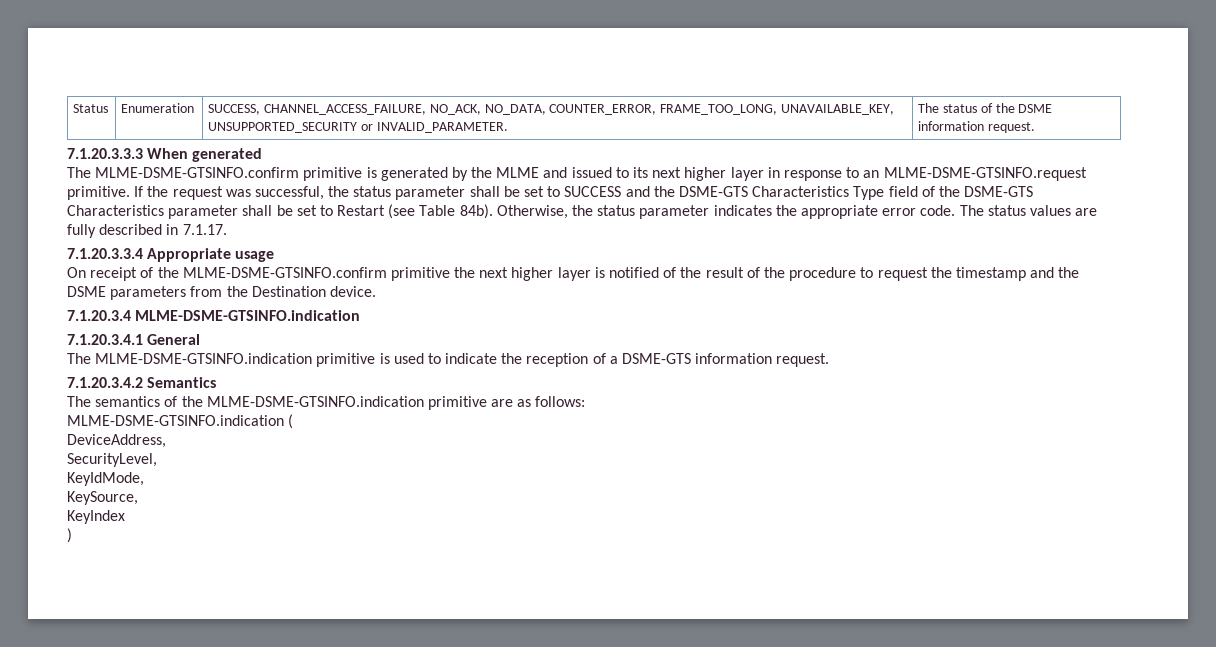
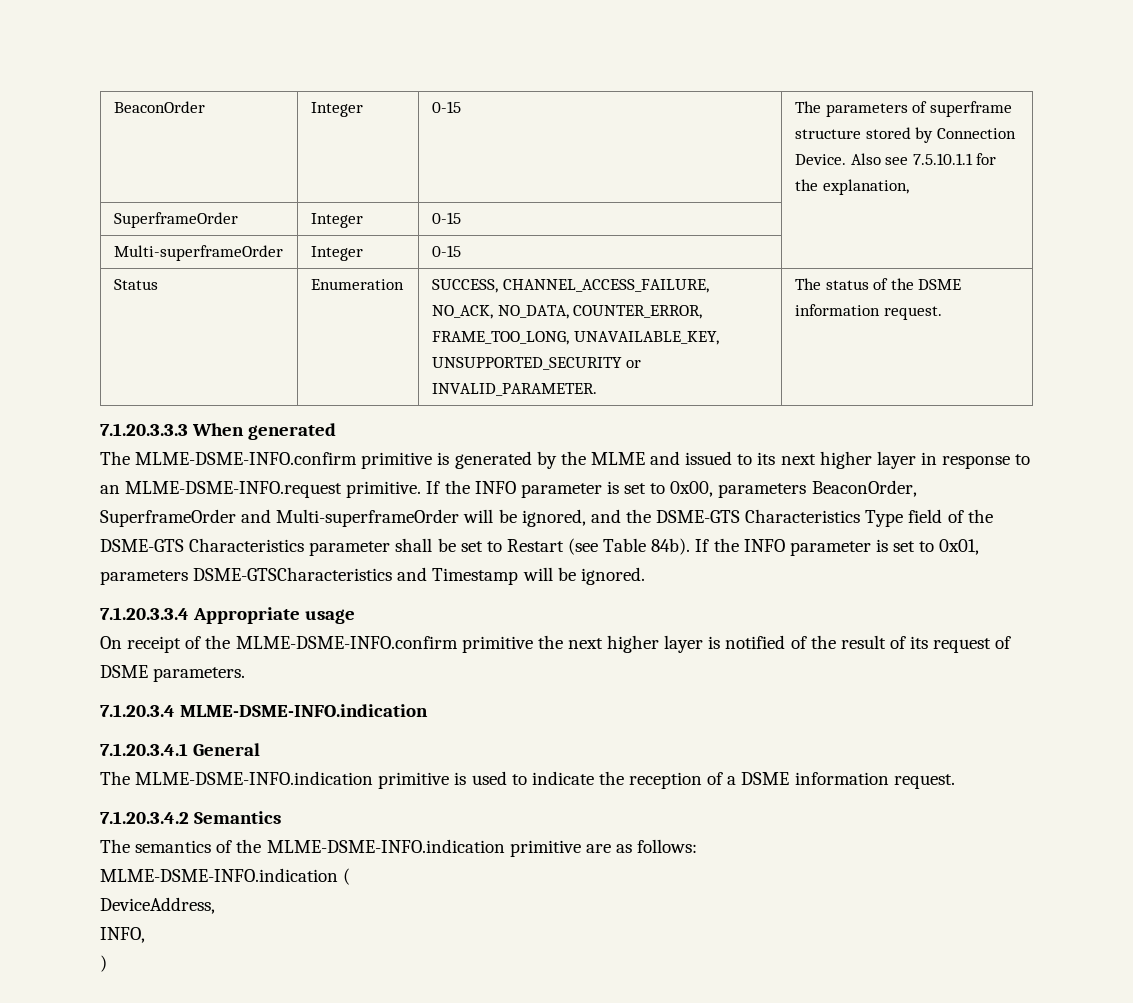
+ BeaconOrder | Integer | 0-15 | The parameters of superframe structure stored by Connection Device. Also see 7.5.10.1.1 for the explanation,
+ SuperframeOrder | Integer | 0-15 |
+ Multi-superframeOrder | Integer | 0-15 |
- The MLME-DSME-GTSINFO.confirm primitive is generated by the MLME and issued to its next higher layer in response to an MLME-DSME-GTSINFO.request primitive.
+ The MLME-DSME-INFO.confirm primitive is generated by the MLME and issued to its next higher layer in response to an MLME-DSME-INFO.request primitive.
- If the request was successful, the status parameter shall be set to SUCCESS and the DSME-GTS Characteristics Type field of the DSME-GTS Characteristics parameter shall be set to Restart (see Table 84b).
+ If the INFO parameter is set to 0x00, parameters BeaconOrder, SuperframeOrder and Multi-superframeOrder will be ignored, and the DSME-GTS Characteristics Type field of the DSME-GTS Characteristics parameter shall be set to Restart (see Table 84b).
- Otherwise, the status parameter indicates the appropriate error code. The status values are fully described in 7.1.17.
+ If the INFO parameter is set to 0x01, parameters DSME-GTSCharacteristics and Timestamp will be ignored.
- On receipt of the MLME-DSME-GTSINFO.confirm primitive the next higher layer is notified of the result of the procedure to request the timestamp and the DSME parameters from the Destination device.
+ On receipt of the MLME-DSME-INFO.confirm primitive the next higher layer is notified of the result of its request of DSME parameters.
- 7.1.20.3.4 MLME-DSME-GTSINFO.indication
+ 7.1.20.3.4 MLME-DSME-INFO.indication
- The MLME-DSME-GTSINFO.indication primitive is used to indicate the reception of a DSME-GTS information request.
+ The MLME-DSME-INFO.indication primitive is used to indicate the reception of a DSME information request.
- The semantics of the MLME-DSME-GTSINFO.indication primitive are as follows:
+ The semantics of the MLME-DSME-INFO.indication primitive are as follows:
- MLME-DSME-GTSINFO.indication (
+ MLME-DSME-INFO.indication (
- SecurityLevel,
- KeyIdMode,
- KeySource,
- KeyIndex
+ INFO,

